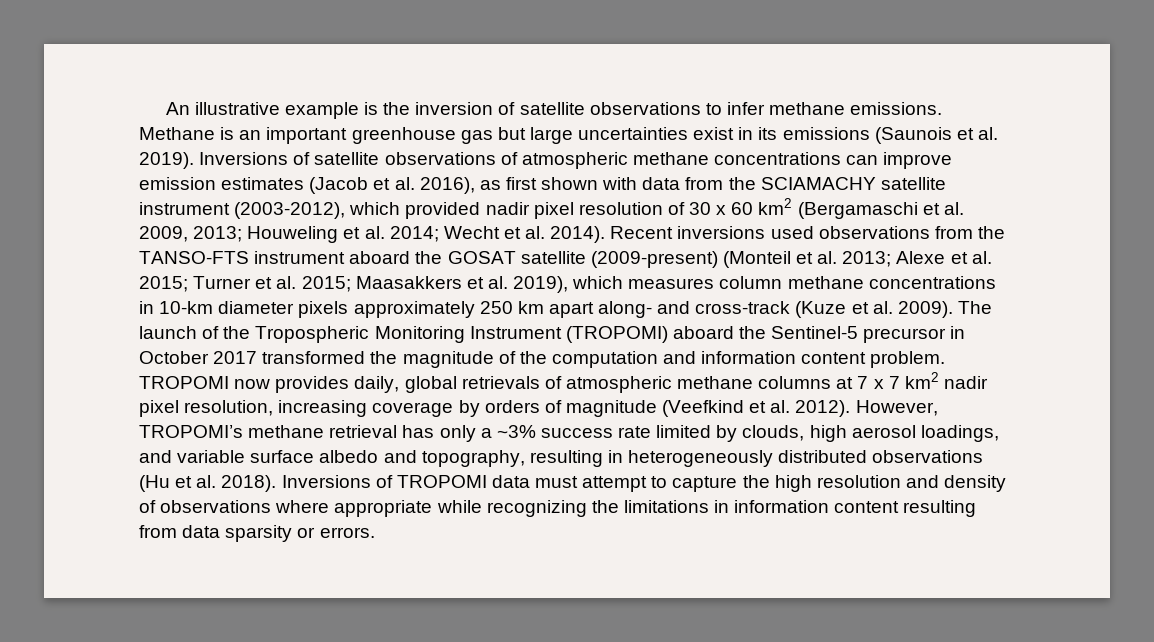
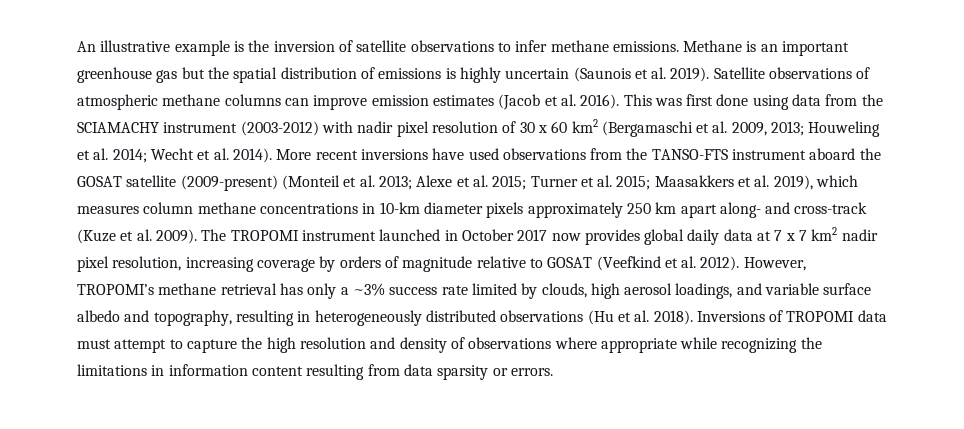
- Methane is an important greenhouse gas but large uncertainties exist in its emissions (Saunois et al. 2019).
+ Methane is an important greenhouse gas but the spatial distribution of emissions is highly uncertain (Saunois et al. 2019).
- Inversions of satellite observations of atmospheric methane concentrations can improve emission estimates (Jacob et al. 2016), as first shown with data from the SCIAMACHY satellite instrument (2003-2012), which provided nadir pixel resolution of 30 x 60 km2 (Bergamaschi et al. 2009, 2013; Houweling et al. 2014; Wecht et al. 2014).
+ Satellite observations of atmospheric methane columns can improve emission estimates (Jacob et al. 2016). This was first done using data from the SCIAMACHY instrument (2003-2012) with nadir pixel resolution of 30 x 60 km2 (Bergamaschi et al. 2009, 2013; Houweling et al. 2014; Wecht et al. 2014).
- Recent inversions used observations from the TANSO-FTS instrument aboard the GOSAT satellite (2009-present) (Monteil et al. 2013; Alexe et al. 2015; Turner et al. 2015; Maasakkers et al. 2019), which measures column methane concentrations in 10-km diameter pixels approximately 250 km apart along- and cross-track (Kuze et al. 2009).
+ More recent inversions have used observations from the TANSO-FTS instrument aboard the GOSAT satellite (2009-present) (Monteil et al. 2013; Alexe et al. 2015; Turner et al. 2015; Maasakkers et al. 2019), which measures column methane concentrations in 10-km diameter pixels approximately 250 km apart along- and cross-track (Kuze et al. 2009).
- The launch of the Tropospheric Monitoring Instrument (TROPOMI) aboard the Sentinel-5 precursor in October 2017 transformed the magnitude of the computation and information content problem. TROPOMI now provides daily, global retrievals of atmospheric methane columns at 7 x 7 km2 nadir pixel resolution, increasing coverage by orders of magnitude (Veefkind et al. 2012).
+ The TROPOMI instrument launched in October 2017 now provides global daily data at 7 x 7 km2 nadir pixel resolution, increasing coverage by orders of magnitude relative to GOSAT (Veefkind et al. 2012).

